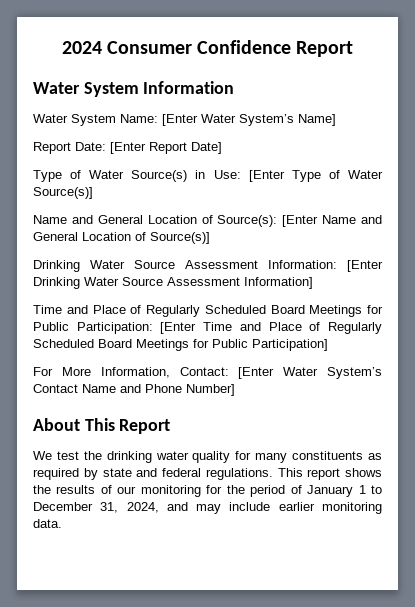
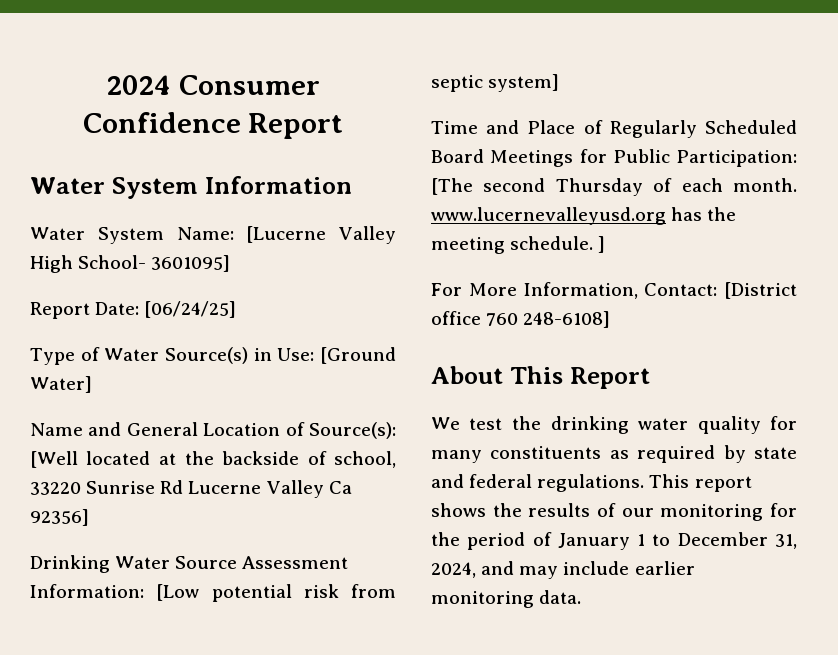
- Water System Name: [Enter Water System’s Name]
+ Water System Name: [Lucerne Valley High School- 3601095]
- Report Date: [Enter Report Date]
+ Report Date: [06/24/25]
- Type of Water Source(s) in Use: [Enter Type of Water Source(s)]
+ Type of Water Source(s) in Use: [Ground Water]
- Name and General Location of Source(s): [Enter Name and General Location of Source(s)]
+ Name and General Location of Source(s): [Well located at the backside of school, 33220 Sunrise Rd Lucerne Valley Ca 92356]
- Drinking Water Source Assessment Information: [Enter Drinking Water Source Assessment Information]
+ Drinking Water Source Assessment Information: [Low potential risk from septic system]
- Time and Place of Regularly Scheduled Board Meetings for Public Participation: [Enter Time and Place of Regularly Scheduled Board Meetings for Public Participation]
- For More Information, Contact: [Enter Water System’s Contact Name and Phone Number]
+ Time and Place of Regularly Scheduled Board Meetings for Public Participation: [The second Thursday of each month. www.lucernevalleyusd.org has the meeting schedule. ]
+ For More Information, Contact: [District office 760 248-6108]

